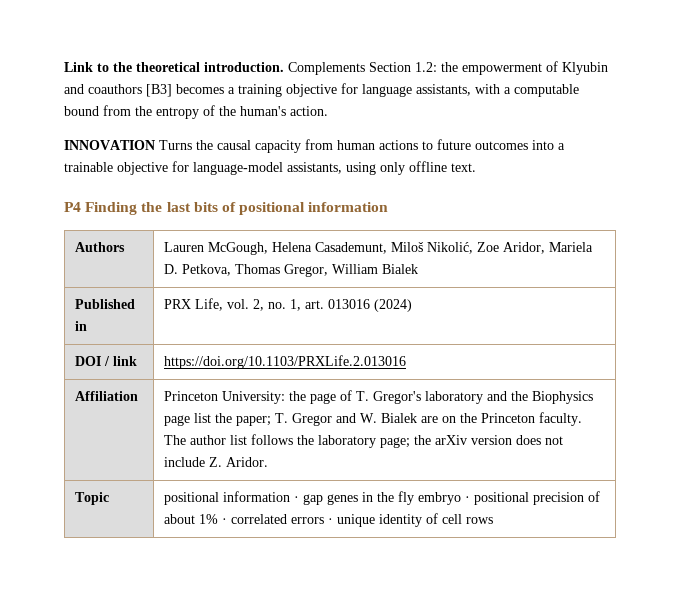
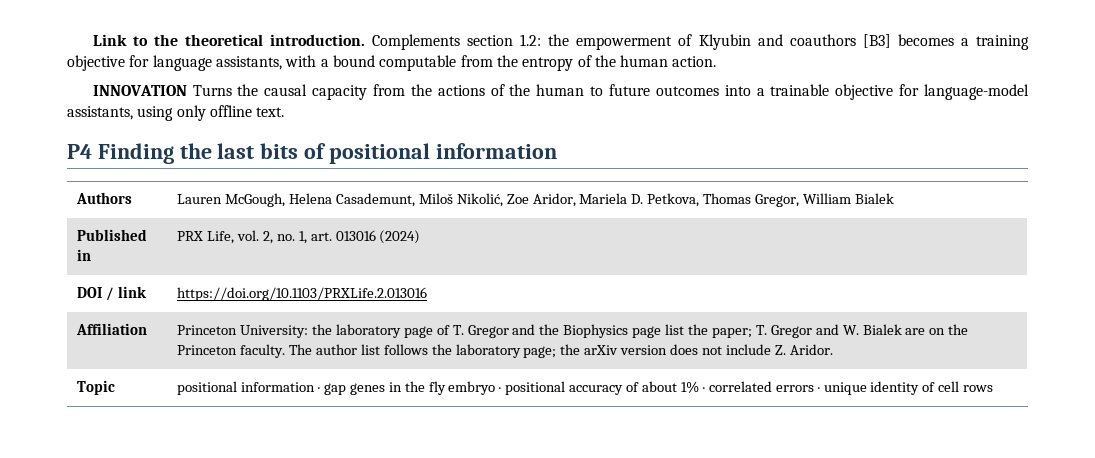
- Complements Section 1.2: the empowerment of Klyubin and coauthors [B3] becomes a training objective for language assistants, with a computable bound from the entropy of the human's action.
+ Complements section 1.2: the empowerment of Klyubin and coauthors [B3] becomes a training objective for language assistants, with a bound computable from the entropy of the human action.
- INNOVATION Turns the causal capacity from human actions to future outcomes into a trainable objective for language-model assistants, using only offline text.
+ INNOVATION Turns the causal capacity from the actions of the human to future outcomes into a trainable objective for language-model assistants, using only offline text.
- Princeton University: the page of T. Gregor's laboratory and the Biophysics page list the paper; T. Gregor and W. Bialek are on the Princeton faculty.
+ Princeton University: the laboratory page of T. Gregor and the Biophysics page list the paper; T. Gregor and W. Bialek are on the Princeton faculty.
- Topic | positional information · gap genes in the fly embryo · positional precision of about 1% · correlated errors · unique identity of cell rows
+ Topic | positional information · gap genes in the fly embryo · positional accuracy of about 1% · correlated errors · unique identity of cell rows

